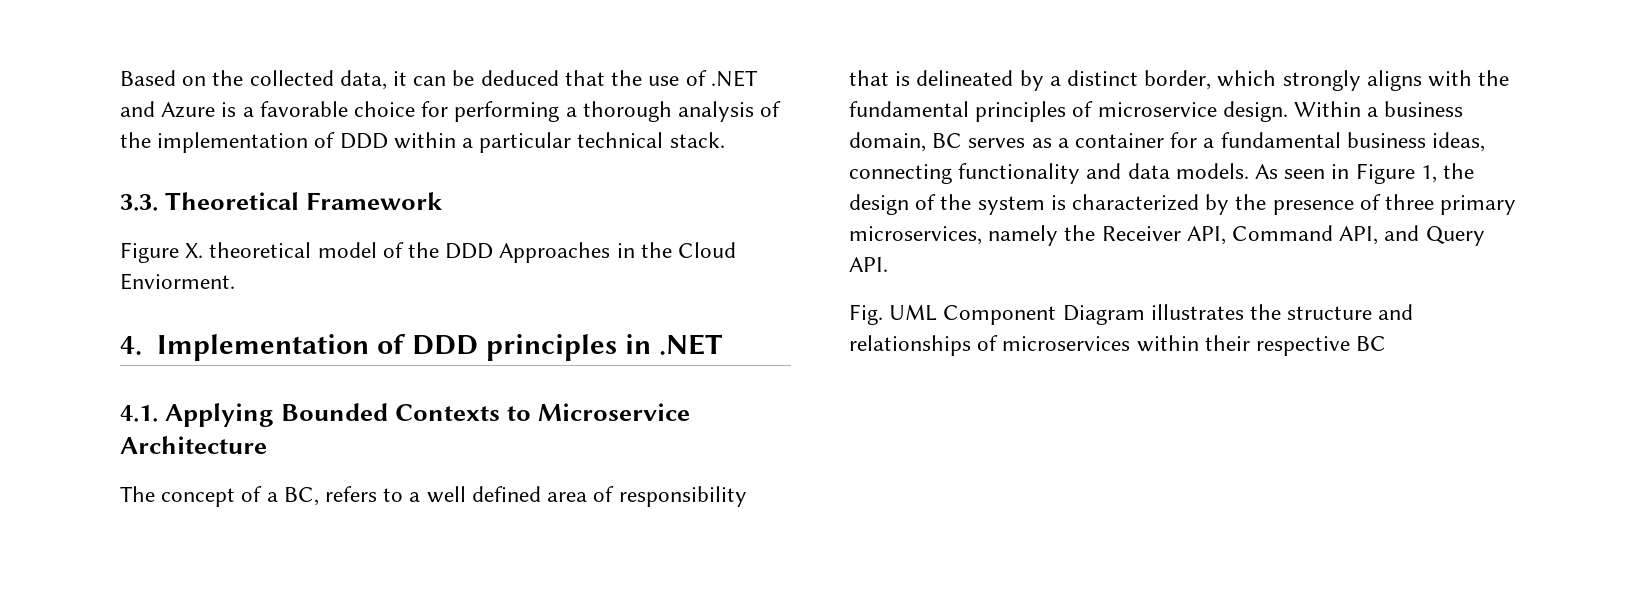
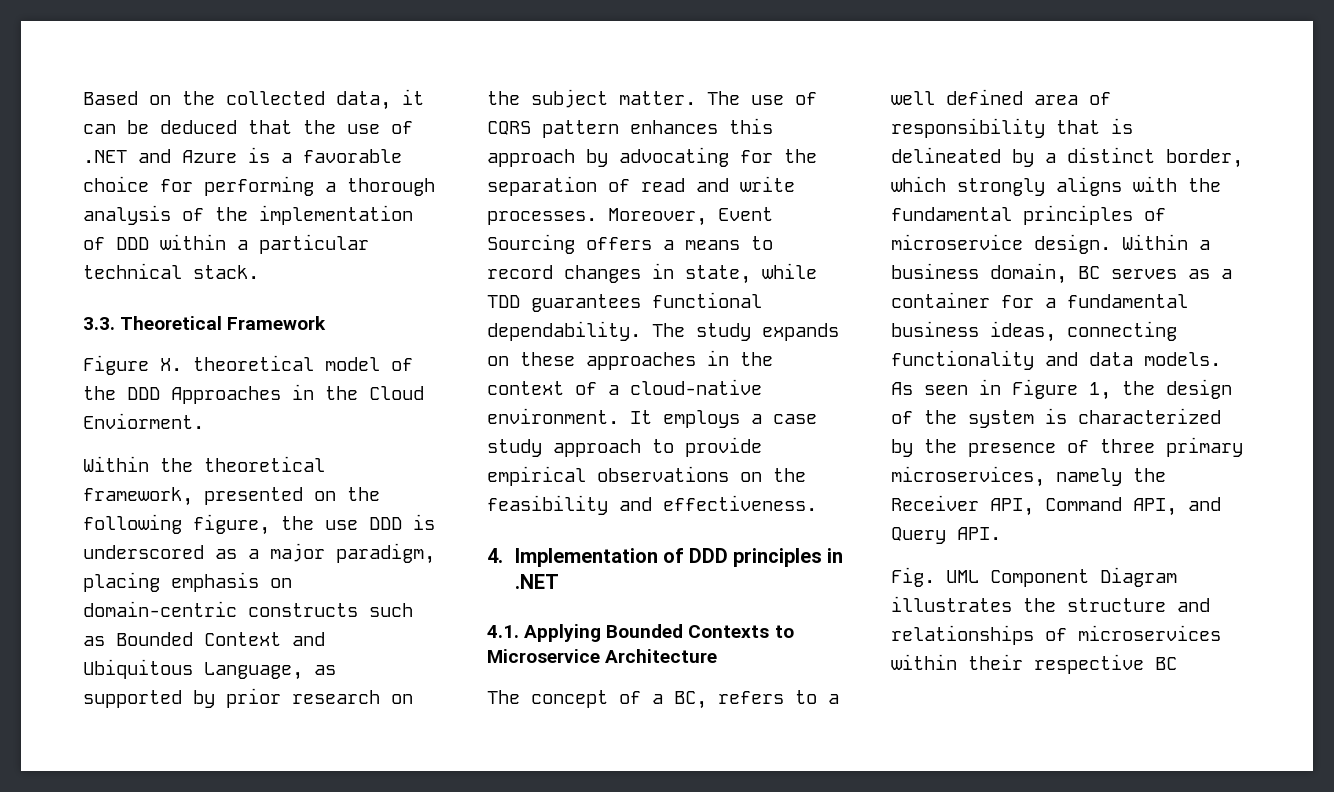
+ Within the theoretical framework, presented on the following figure, the use DDD is underscored as a major paradigm, placing emphasis on domain-centric constructs such as Bounded Context and Ubiquitous Language, as supported by prior research on the subject matter. The use of CQRS pattern enhances this approach by advocating for the separation of read and write processes. Moreover, Event Sourcing offers a means to record changes in state, while TDD guarantees functional dependability. The study expands on these approaches in the context of a cloud-native environment. It employs a case study approach to provide empirical observations on the feasibility and effectiveness.

